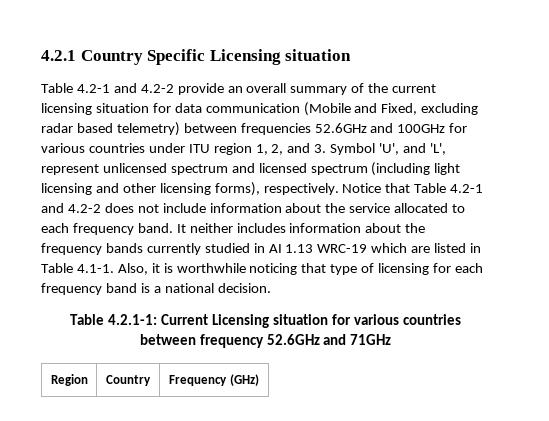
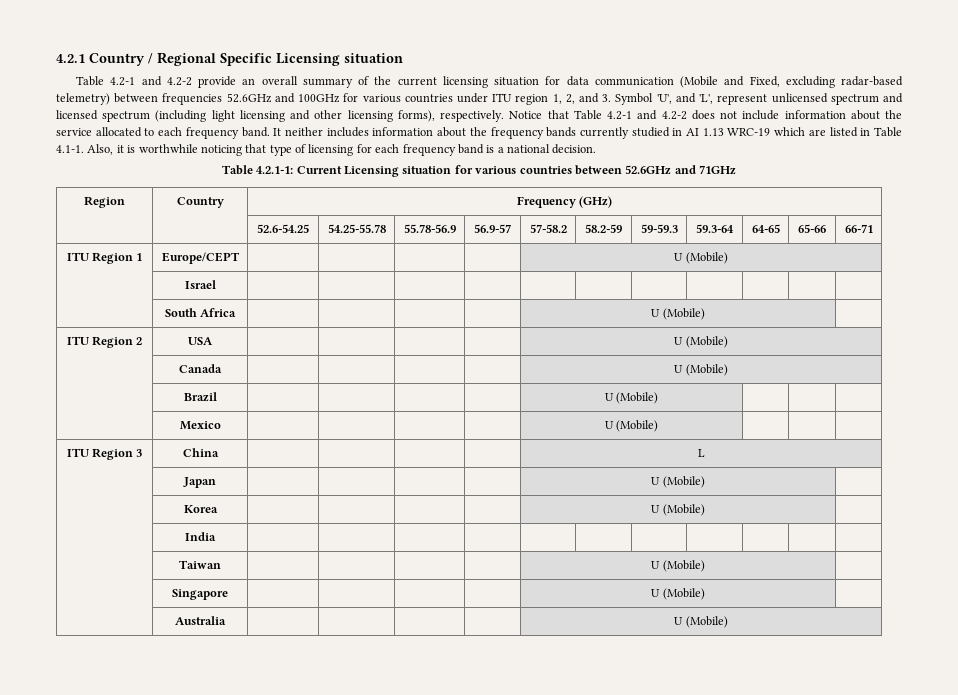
- 4.2.1 Country Specific Licensing situation
+ 4.2.1 Country / Regional Specific Licensing situation
- Table 4.2-1 and 4.2-2 provide an overall summary of the current licensing situation for data communication (Mobile and Fixed, excluding radar based telemetry) between frequencies 52.6GHz and 100GHz for various countries under ITU region 1, 2, and 3. Symbol 'U', and 'L', represent unlicensed spectrum and licensed spectrum (including light licensing and other licensing forms), respectively.
+ Table 4.2-1 and 4.2-2 provide an overall summary of the current licensing situation for data communication (Mobile and Fixed, excluding radar-based telemetry) between frequencies 52.6GHz and 100GHz for various countries under ITU region 1, 2, and 3. Symbol 'U', and 'L', represent unlicensed spectrum and licensed spectrum (including light licensing and other licensing forms), respectively.
- Table 4.2.1-1: Current Licensing situation for various countries between frequency 52.6GHz and 71GHz
+ Table 4.2.1-1: Current Licensing situation for various countries between 52.6GHz and 71GHz
+ | | 52.6-54.25 | 54.25-55.78 | 55.78-56.9 | 56.9-57 | 57-58.2 | 58.2-59 | 59-59.3 | 59.3-64 | 64-65 | 65-66 | 66-71
+ ITU Region 1 | Europe/CEPT | | | | | U (Mobile)
+ | Israel | | | | | | | | | | |
+ | South Africa | | | | | U (Mobile) |
+ ITU Region 2 | USA | | | | | U (Mobile)
+ | Canada | | | | | U (Mobile)
+ | Brazil | | | | | U (Mobile) | | |
+ | Mexico | | | | | U (Mobile) | | |
+ ITU Region 3 | China | | | | | L
+ | Japan | | | | | U (Mobile) |
+ | Korea | | | | | U (Mobile) |
+ | India | | | | | | | | | | |
+ | Taiwan | | | | | U (Mobile) |
+ | Singapore | | | | | U (Mobile) |
+ | Australia | | | | | U (Mobile)

